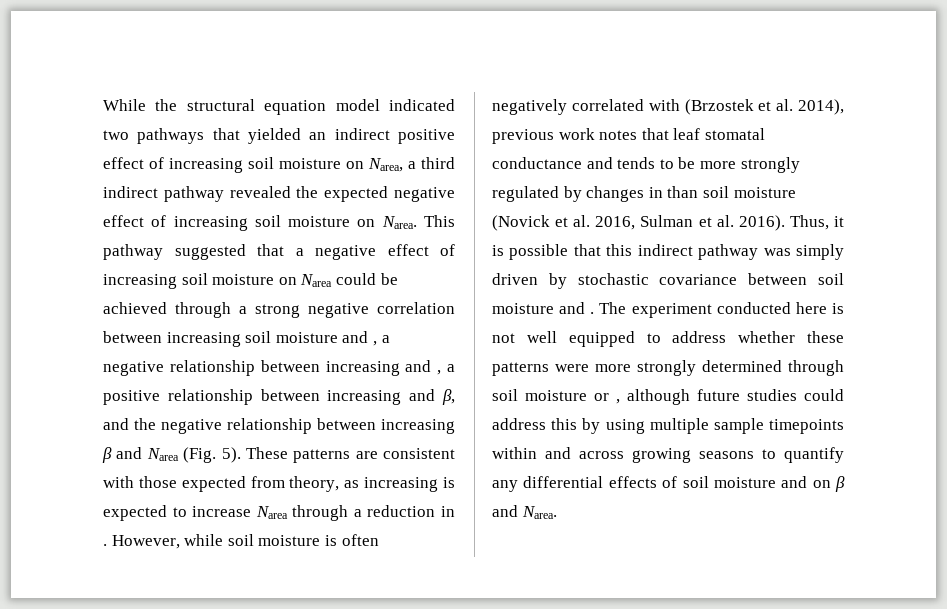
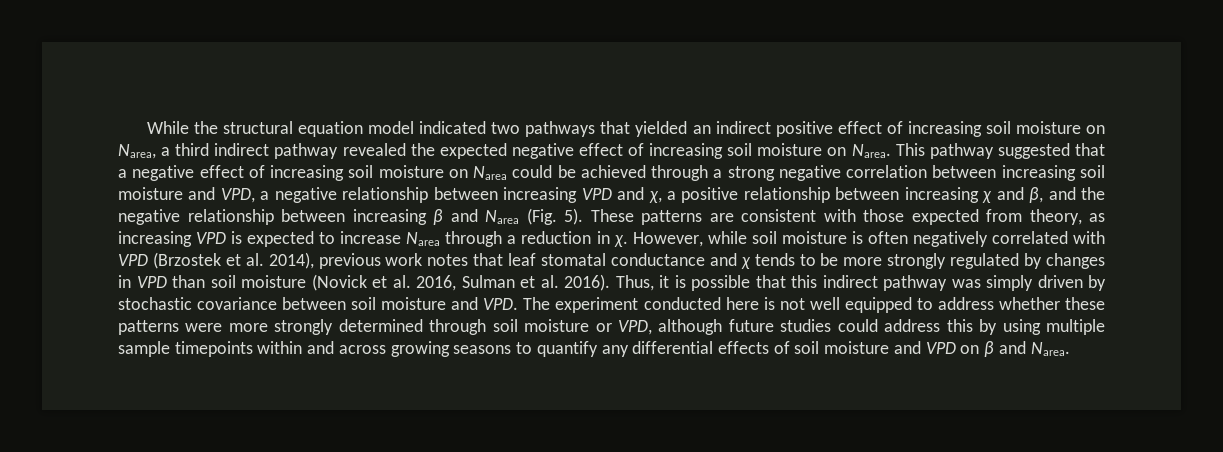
- This pathway suggested that a negative effect of increasing soil moisture on Narea could be achieved through a strong negative correlation between increasing soil moisture and , a negative relationship between increasing and , a positive relationship between increasing and β, and the negative relationship between increasing β and Narea (Fig. 5).
+ This pathway suggested that a negative effect of increasing soil moisture on Narea could be achieved through a strong negative correlation between increasing soil moisture and VPD, a negative relationship between increasing VPD and χ, a positive relationship between increasing χ and β, and the negative relationship between increasing β and Narea (Fig. 5).
- These patterns are consistent with those expected from theory, as increasing is expected to increase Narea through a reduction in .
+ These patterns are consistent with those expected from theory, as increasing VPD is expected to increase Narea through a reduction in χ.
- However, while soil moisture is often negatively correlated with (Brzostek et al. 2014), previous work notes that leaf stomatal conductance and tends to be more strongly regulated by changes in than soil moisture (Novick et al. 2016, Sulman et al. 2016).
+ However, while soil moisture is often negatively correlated with VPD (Brzostek et al. 2014), previous work notes that leaf stomatal conductance and χ tends to be more strongly regulated by changes in VPD than soil moisture (Novick et al. 2016, Sulman et al. 2016).
- Thus, it is possible that this indirect pathway was simply driven by stochastic covariance between soil moisture and . The experiment conducted here is not well equipped to address whether these patterns were more strongly determined through soil moisture or , although future studies could address this by using multiple sample timepoints within and across growing seasons to quantify any differential effects of soil moisture and on β and Narea.
+ Thus, it is possible that this indirect pathway was simply driven by stochastic covariance between soil moisture and VPD. The experiment conducted here is not well equipped to address whether these patterns were more strongly determined through soil moisture or VPD, although future studies could address this by using multiple sample timepoints within and across growing seasons to quantify any differential effects of soil moisture and VPD on β and Narea.

